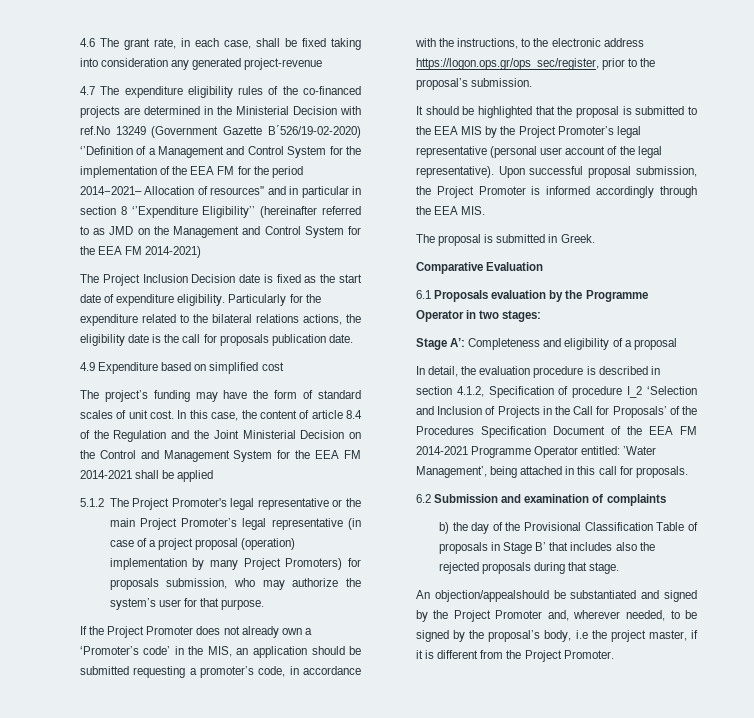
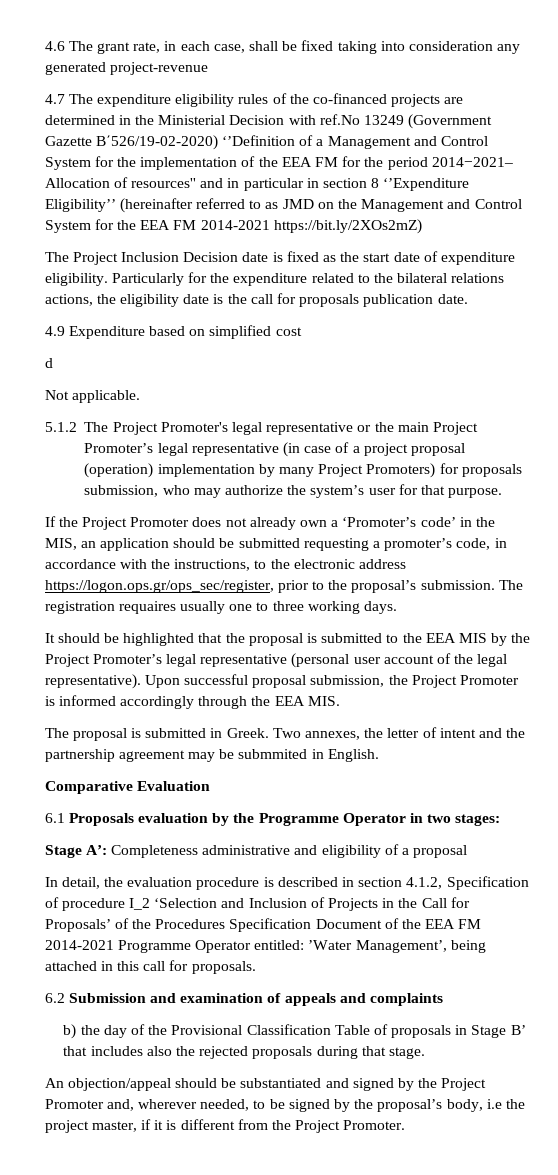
- 4.7 The expenditure eligibility rules of the co-financed projects are determined in the Ministerial Decision with ref.No 13249 (Government Gazette Β΄526/19-02-2020) ‘’Definition of a Management and Control System for the implementation of the EEA FM for the period 2014−2021– Allocation of resources'' and in particular in section 8 ‘’Expenditure Eligibility’’ (hereinafter referred to as JMD on the Management and Control System for the EEA FM 2014-2021)
+ 4.7 The expenditure eligibility rules of the co-financed projects are determined in the Ministerial Decision with ref.No 13249 (Government Gazette Β΄526/19-02-2020) ‘’Definition of a Management and Control System for the implementation of the EEA FM for the period 2014−2021– Allocation of resources'' and in particular in section 8 ‘’Expenditure Eligibility’’ (hereinafter referred to as JMD on the Management and Control System for the EEA FM 2014-2021 https://bit.ly/2XOs2mZ)
- The project’s funding may have the form of standard scales of unit cost. In this case, the content of article 8.4 of the Regulation and the Joint Ministerial Decision on the Control and Management System for the EEA FM 2014-2021 shall be applied
+ d
+ Not applicable.
+ The registration requaires usually one to three working days.
+ Two annexes, the letter of intent and the partnership agreement may be submmited in English.
- Stage A’: Completeness and eligibility of a proposal
+ Stage A’: Completeness administrative and eligibility of a proposal
- 6.2 Submission and examination of complaints
+ 6.2 Submission and examination of appeals and complaints
- An objection/appealshould be substantiated and signed by the Project Promoter and, wherever needed, to be signed by the proposal’s body, i.e the project master, if it is different from the Project Promoter.
+ An objection/appeal should be substantiated and signed by the Project Promoter and, wherever needed, to be signed by the proposal’s body, i.e the project master, if it is different from the Project Promoter.

